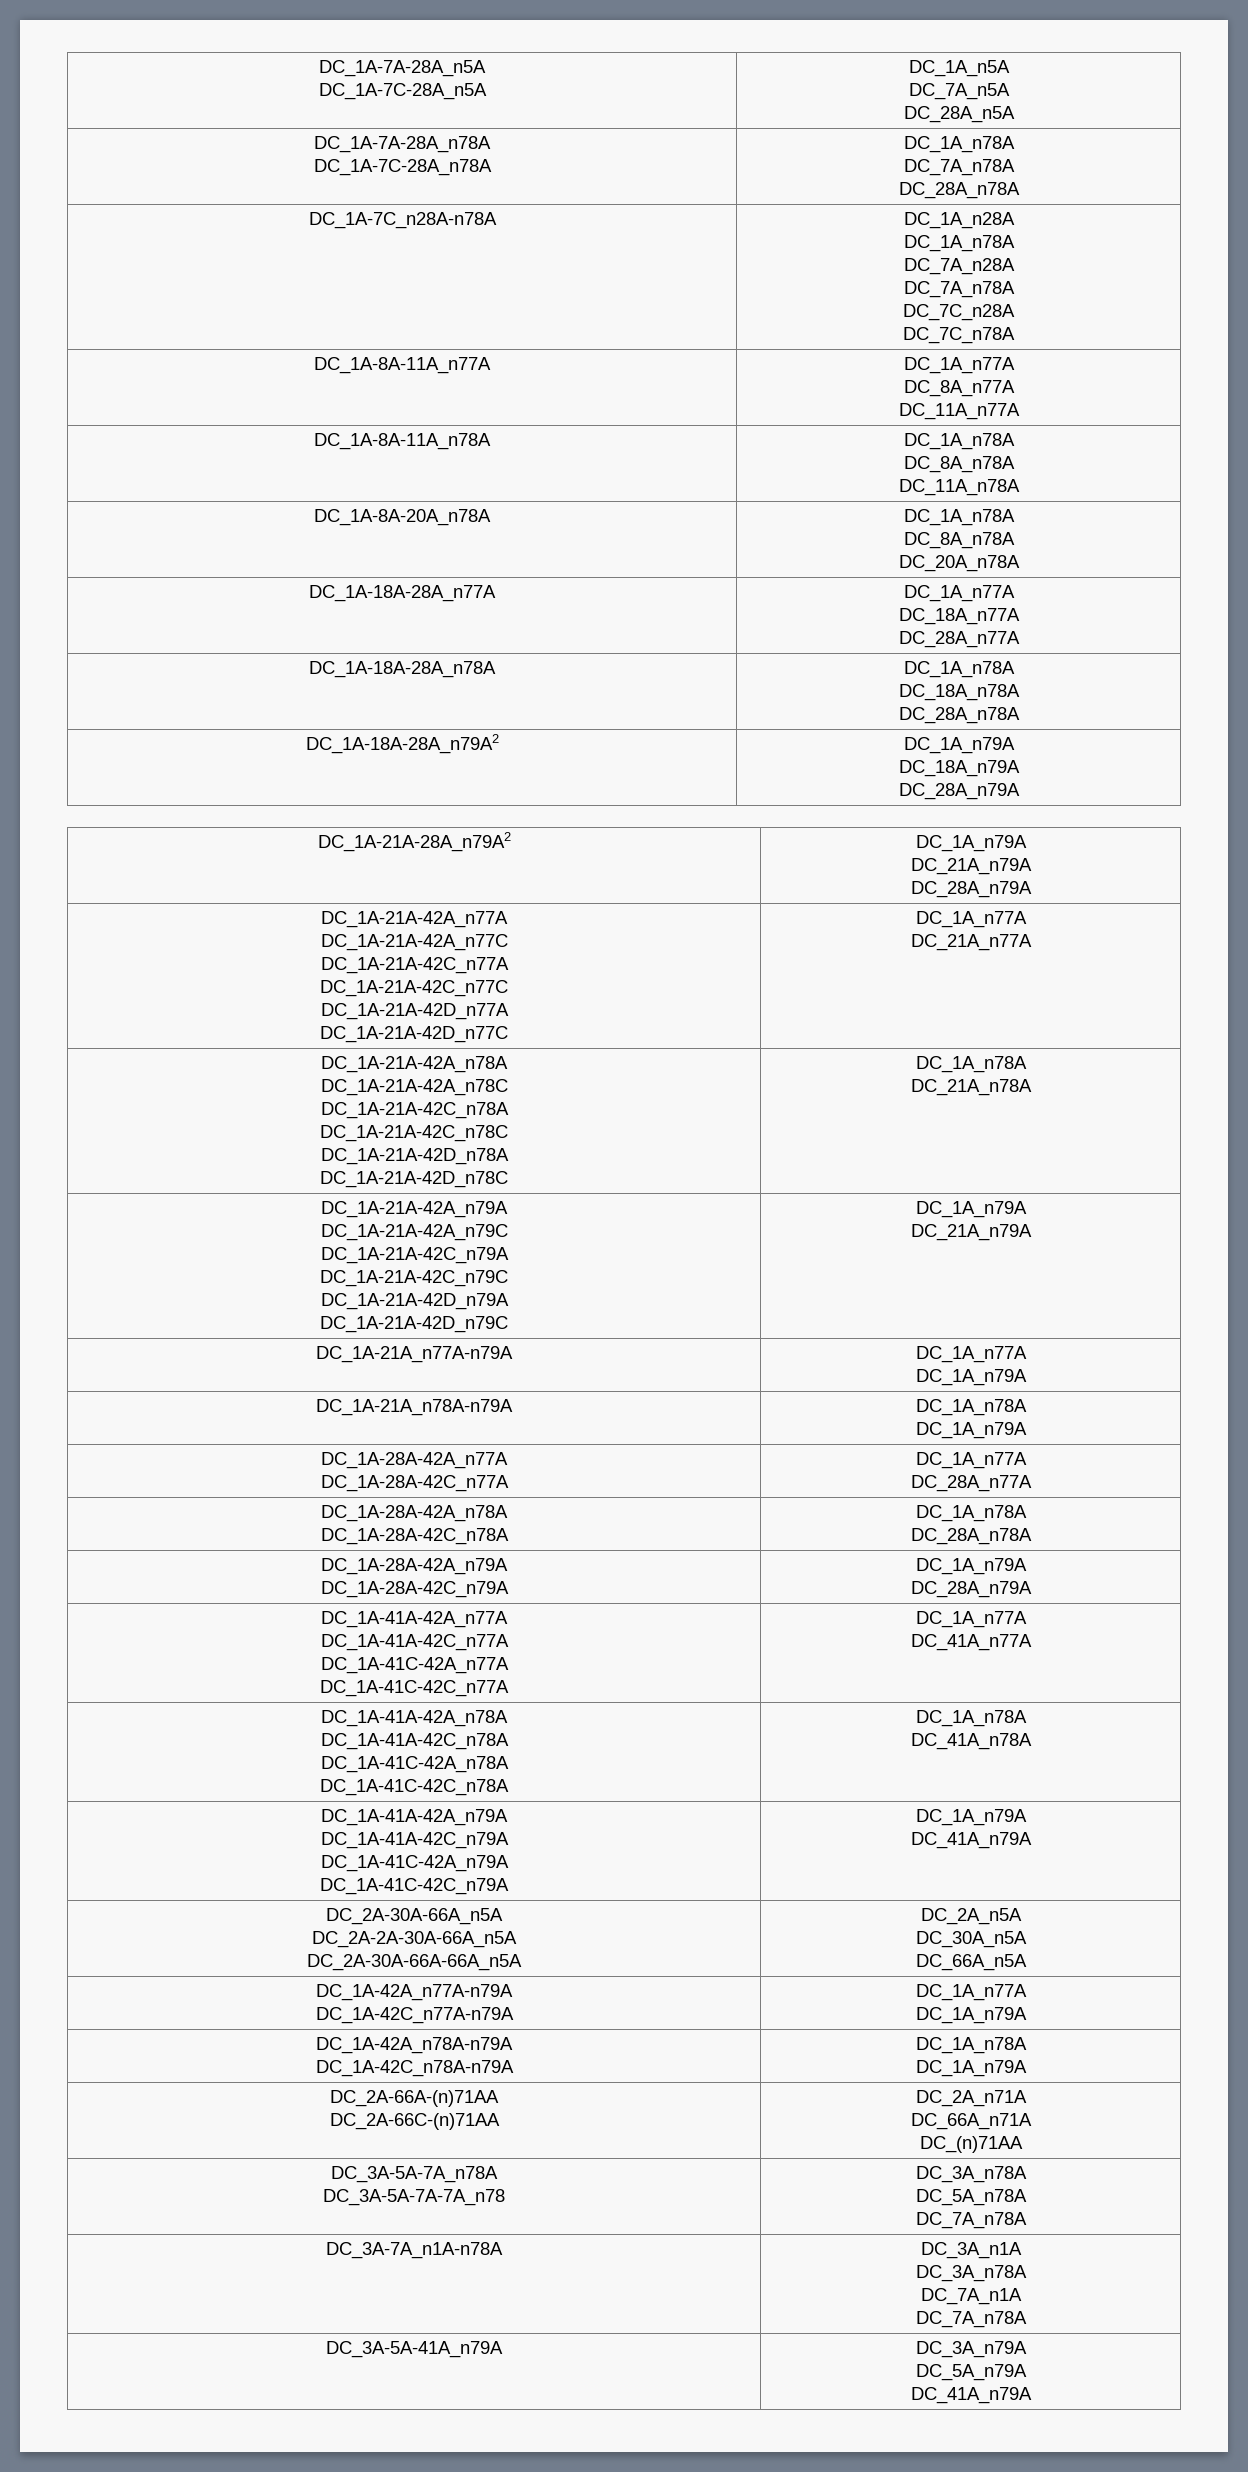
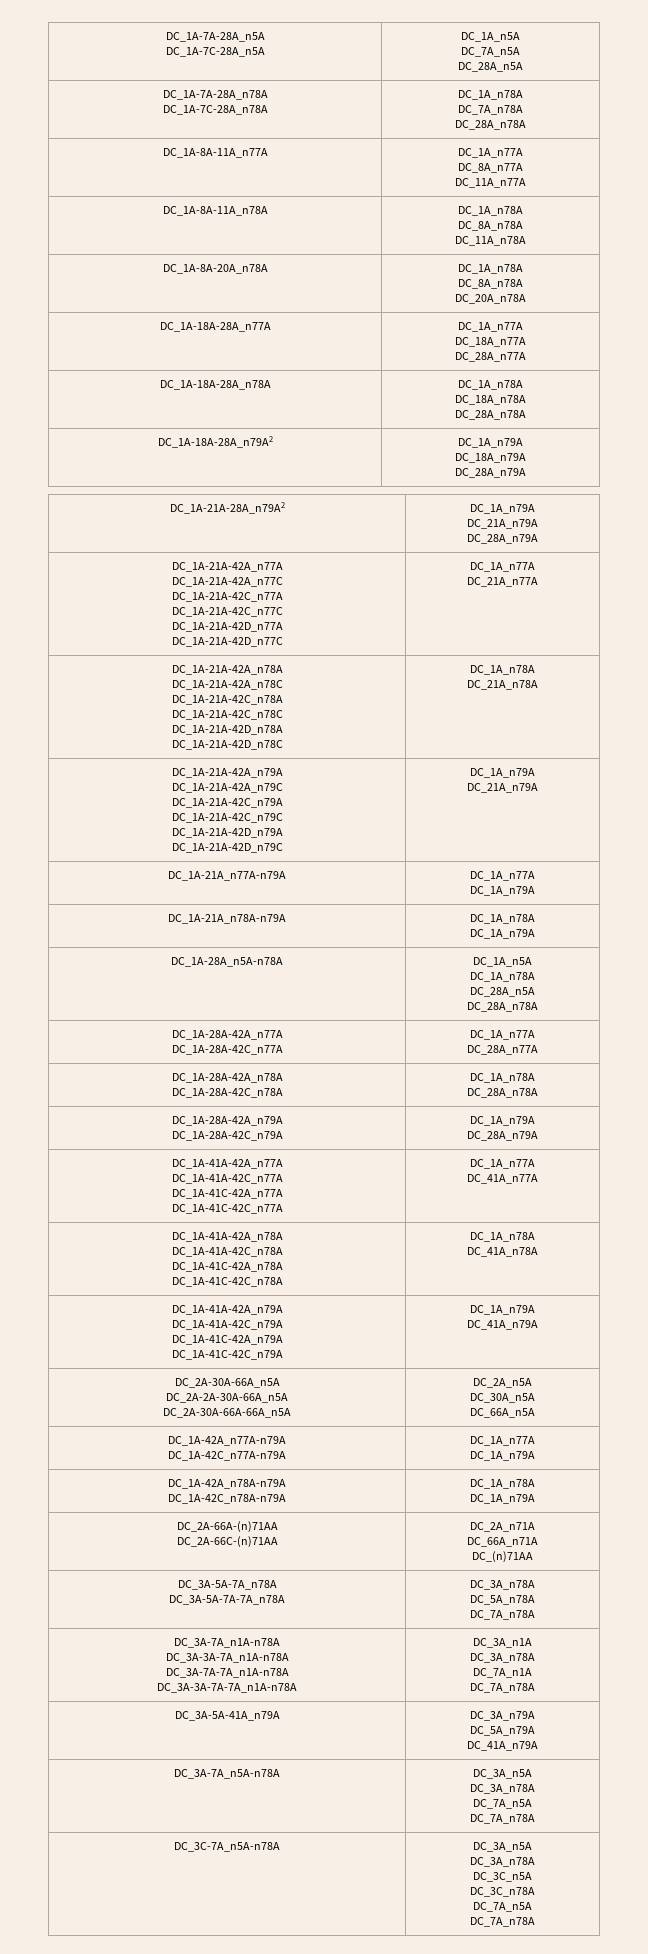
- DC_1A-7C_n28A-n78A | DC_1A_n28A
- DC_1A_n78A
- DC_7A_n28A
- DC_7A_n78A
- DC_7C_n28A
- DC_7C_n78A
+ DC_1A-28A_n5A-n78A | DC_1A_n5A
+ DC_1A_n78A
+ DC_28A_n5A
+ DC_28A_n78A
  DC_3A-5A-7A_n78A
- DC_3A-5A-7A-7A_n78 | DC_3A_n78A
+ DC_3A-5A-7A-7A_n78A | DC_3A_n78A
- DC_3A-7A_n1A-n78A | DC_3A_n1A
+ DC_3A-7A_n1A-n78A
+ DC_3A-3A-7A_n1A-n78A
+ DC_3A-7A-7A_n1A-n78A
+ DC_3A-3A-7A-7A_n1A-n78A | DC_3A_n1A
+ DC_3A-7A_n5A-n78A | DC_3A_n5A
+ DC_3A_n78A
+ DC_7A_n5A
+ DC_7A_n78A
+ DC_3C-7A_n5A-n78A | DC_3A_n5A
+ DC_3A_n78A
+ DC_3C_n5A
+ DC_3C_n78A
+ DC_7A_n5A
+ DC_7A_n78A

